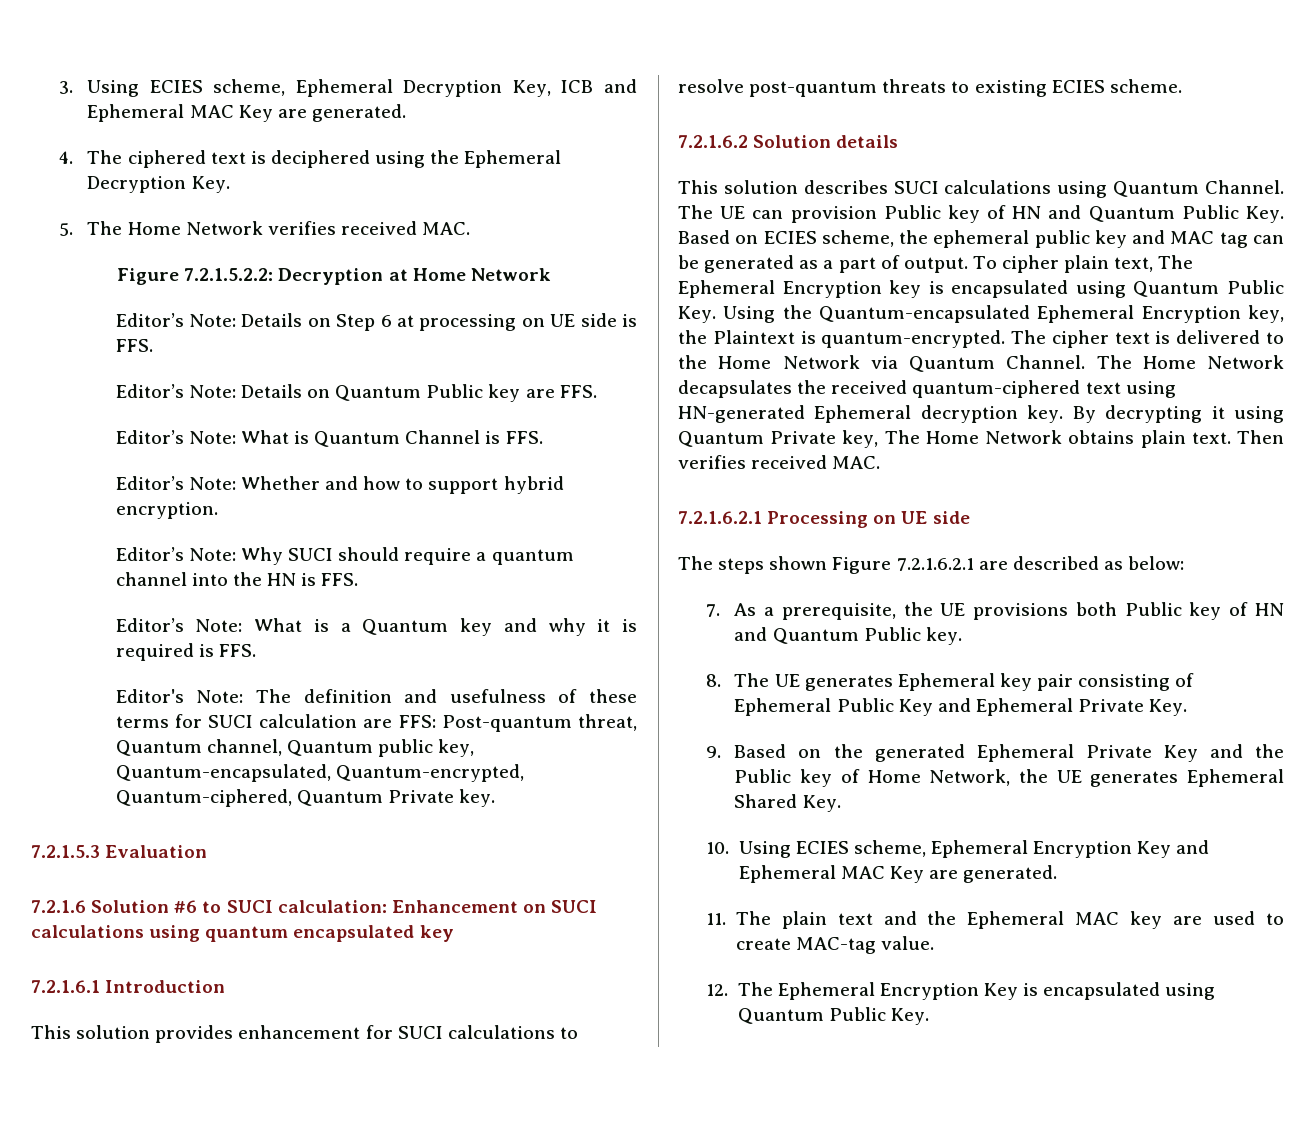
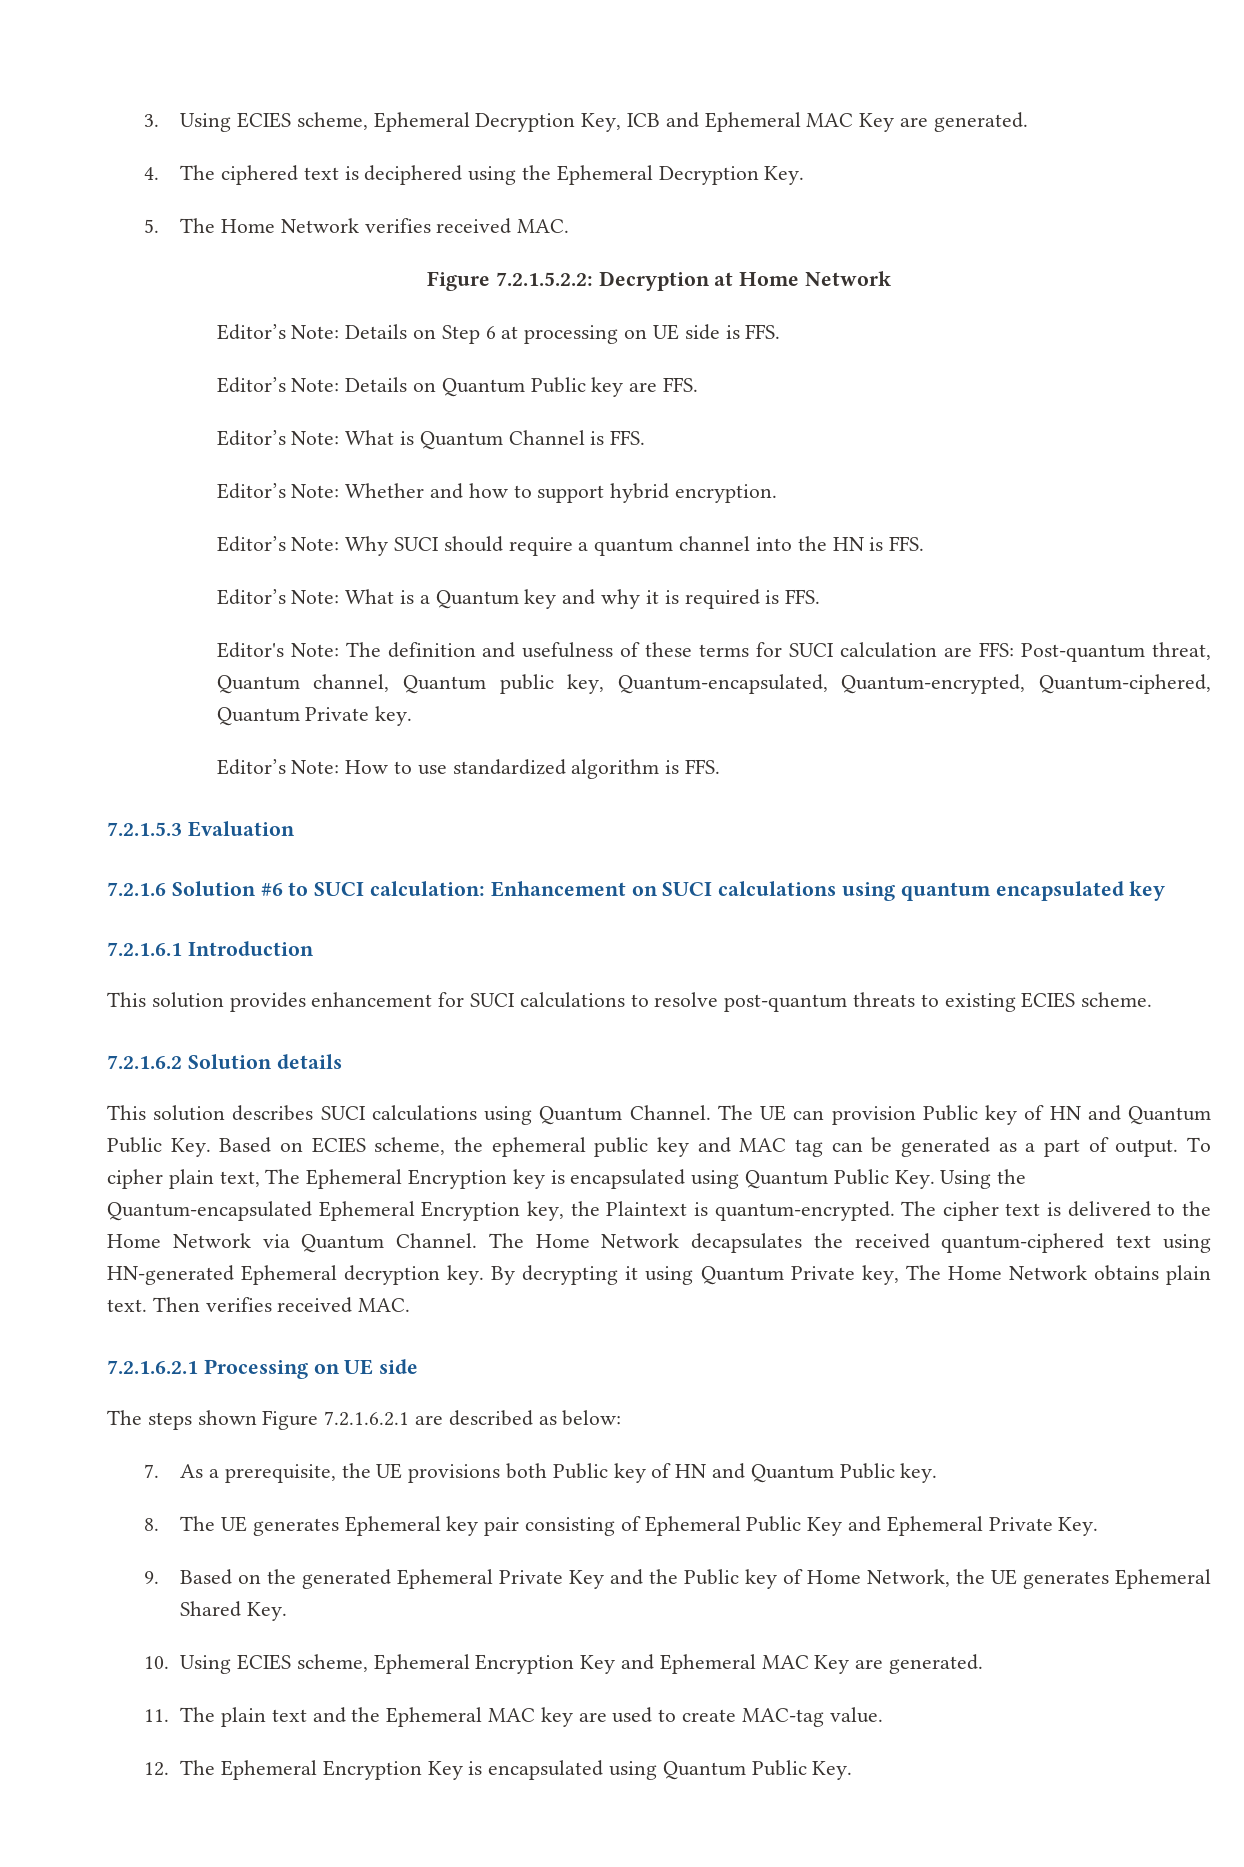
+ Editor’s Note: How to use standardized algorithm is FFS.

